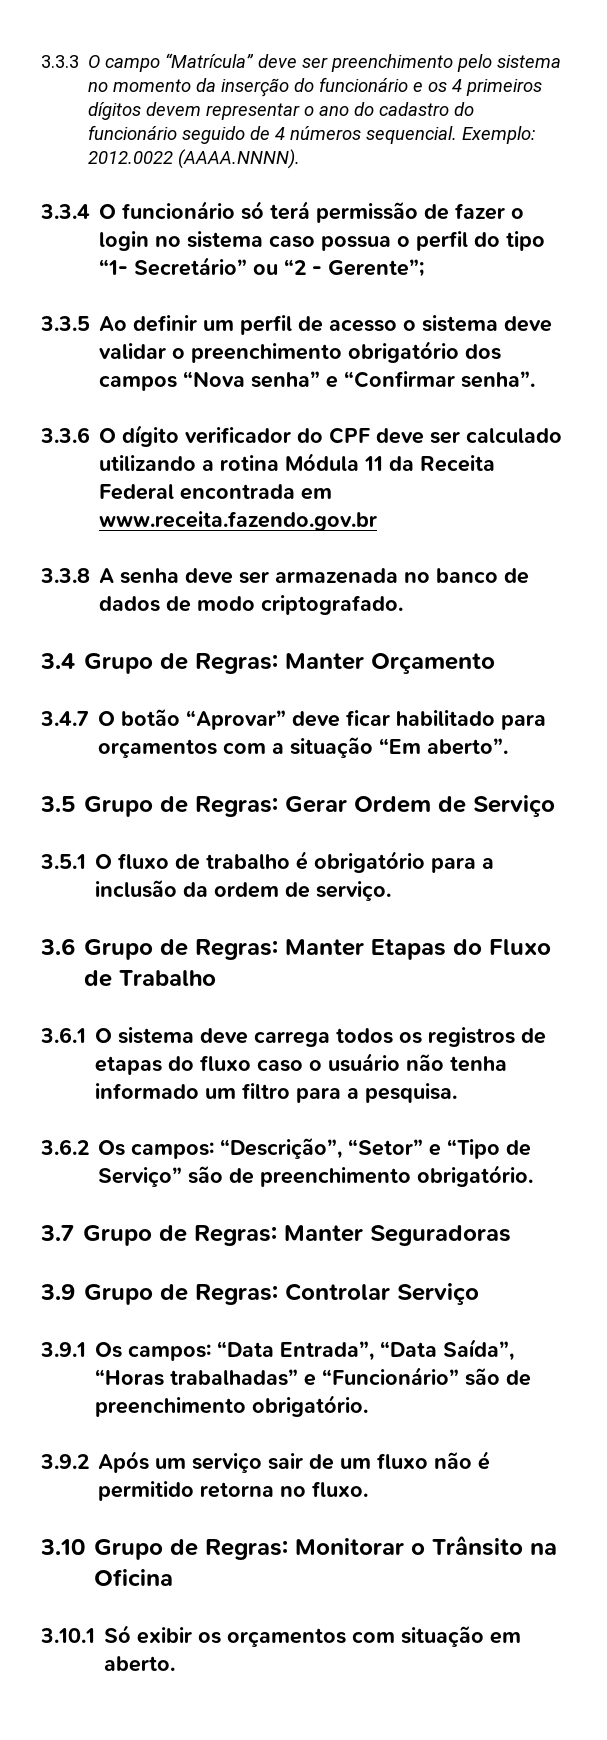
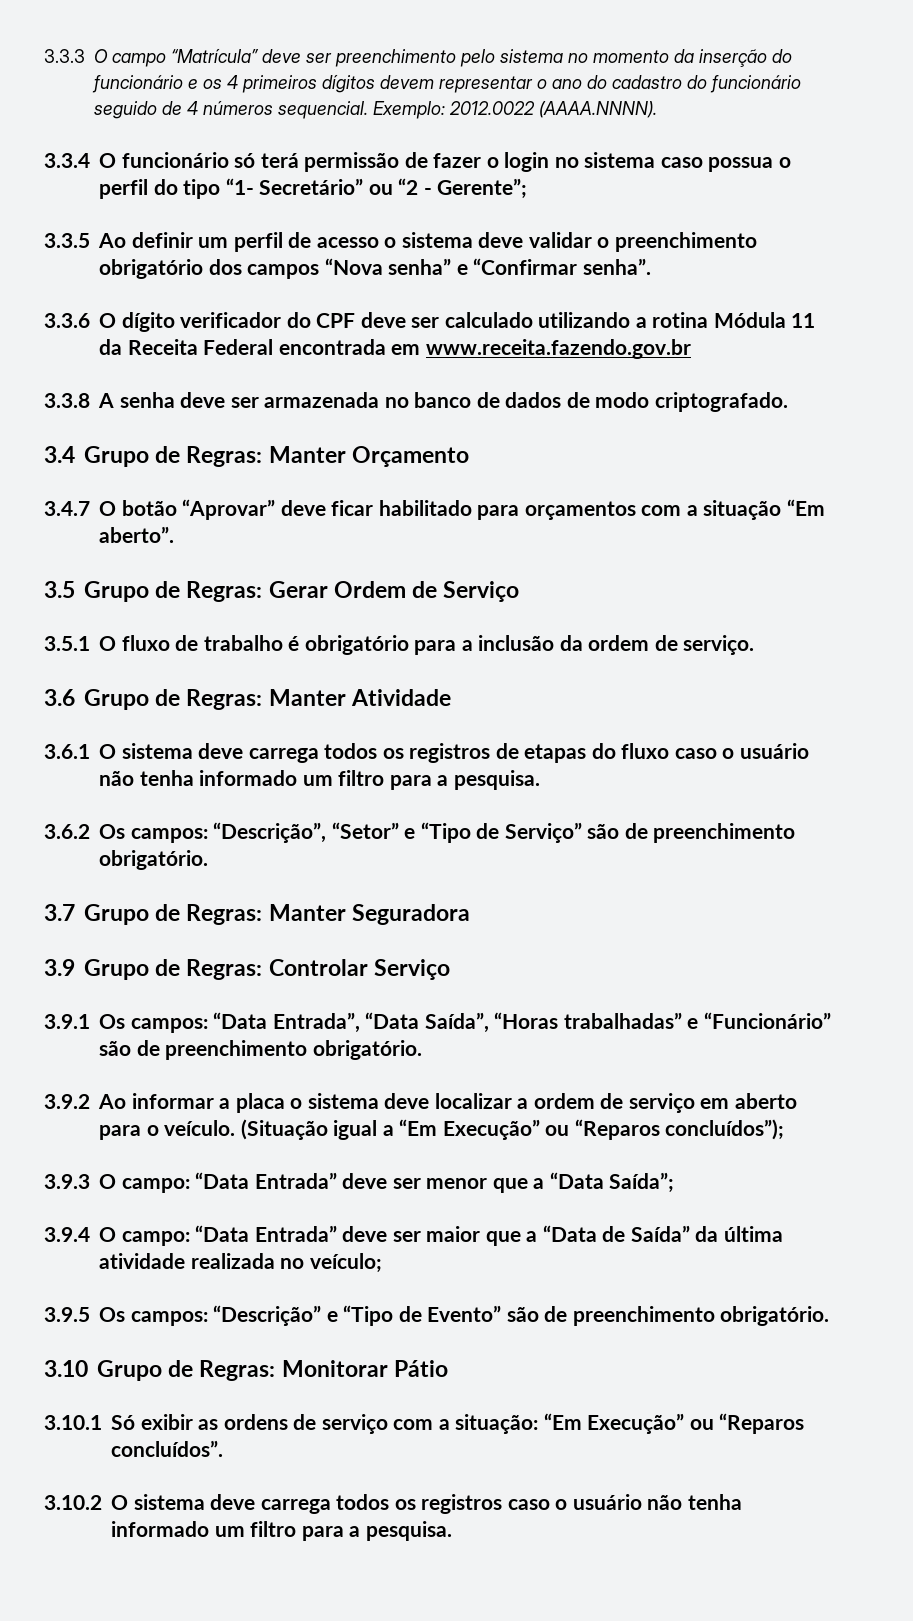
- 3.6 Grupo de Regras: Manter Etapas do Fluxo de Trabalho
+ 3.6 Grupo de Regras: Manter Atividade
- 3.7 Grupo de Regras: Manter Seguradoras
+ 3.7 Grupo de Regras: Manter Seguradora
- 3.9.2 Após um serviço sair de um fluxo não é permitido retorna no fluxo.
+ 3.9.2 Ao informar a placa o sistema deve localizar a ordem de serviço em aberto para o veículo. (Situação igual a “Em Execução” ou “Reparos concluídos”);
+ 3.9.3 O campo: “Data Entrada” deve ser menor que a “Data Saída”;
+ 3.9.4 O campo: “Data Entrada” deve ser maior que a “Data de Saída” da última atividade realizada no veículo;
+ 3.9.5 Os campos: “Descrição” e “Tipo de Evento” são de preenchimento obrigatório.
- 3.10 Grupo de Regras: Monitorar o Trânsito na Oficina
+ 3.10 Grupo de Regras: Monitorar Pátio
- 3.10.1 Só exibir os orçamentos com situação em aberto.
+ 3.10.1 Só exibir as ordens de serviço com a situação: “Em Execução” ou “Reparos concluídos”.
+ 3.10.2 O sistema deve carrega todos os registros caso o usuário não tenha informado um filtro para a pesquisa.

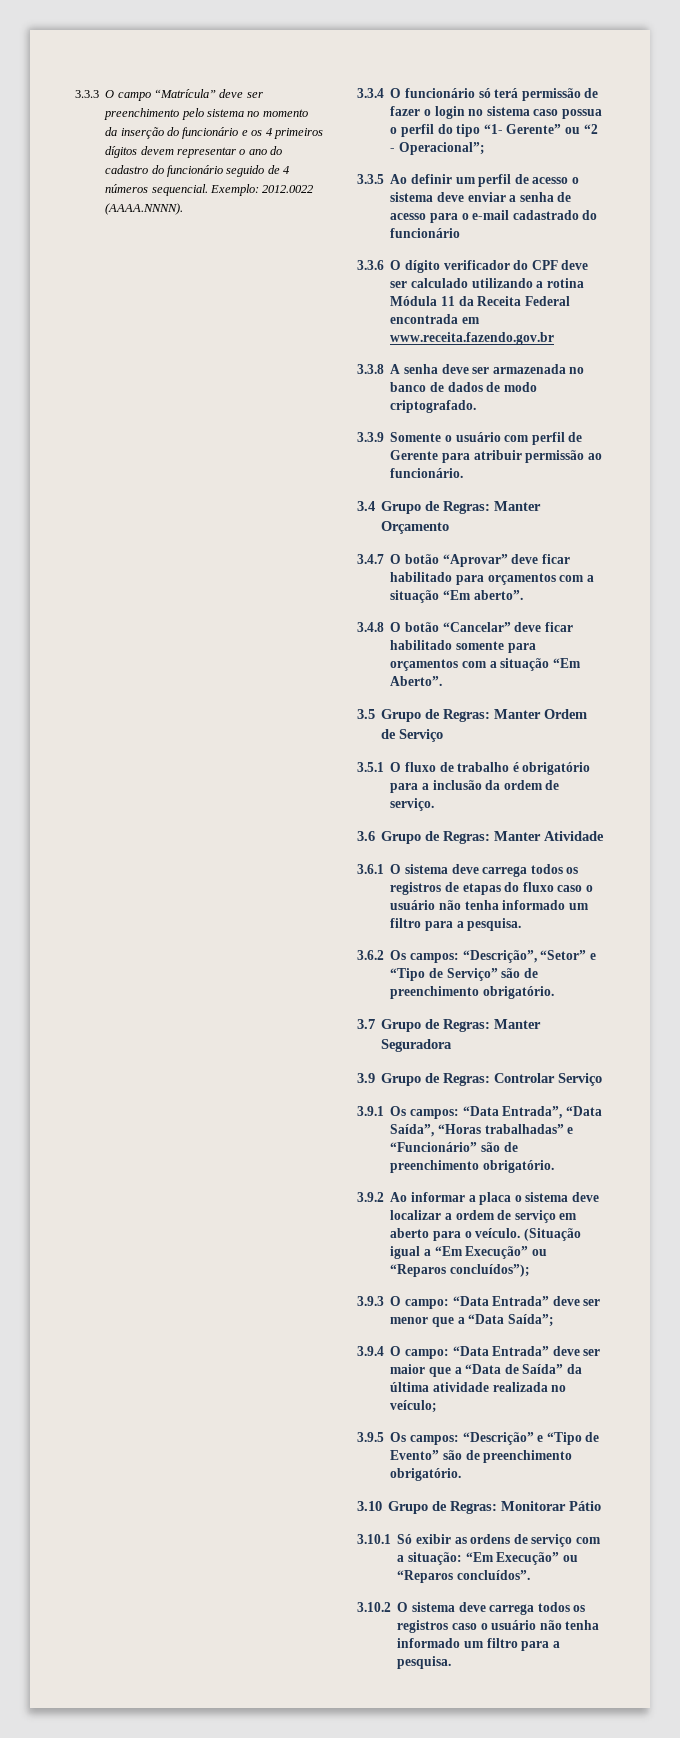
- 3.3.4 O funcionário só terá permissão de fazer o login no sistema caso possua o perfil do tipo “1- Secretário” ou “2 - Gerente”;
+ 3.3.4 O funcionário só terá permissão de fazer o login no sistema caso possua o perfil do tipo “1- Gerente” ou “2 - Operacional”;
- 3.3.5 Ao definir um perfil de acesso o sistema deve validar o preenchimento obrigatório dos campos “Nova senha” e “Confirmar senha”.
+ 3.3.5 Ao definir um perfil de acesso o sistema deve enviar a senha de acesso para o e-mail cadastrado do funcionário
+ 3.3.9 Somente o usuário com perfil de Gerente para atribuir permissão ao funcionário.
+ 3.4.8 O botão “Cancelar” deve ficar habilitado somente para orçamentos com a situação “Em Aberto”.
- 3.5 Grupo de Regras: Gerar Ordem de Serviço
+ 3.5 Grupo de Regras: Manter Ordem de Serviço

